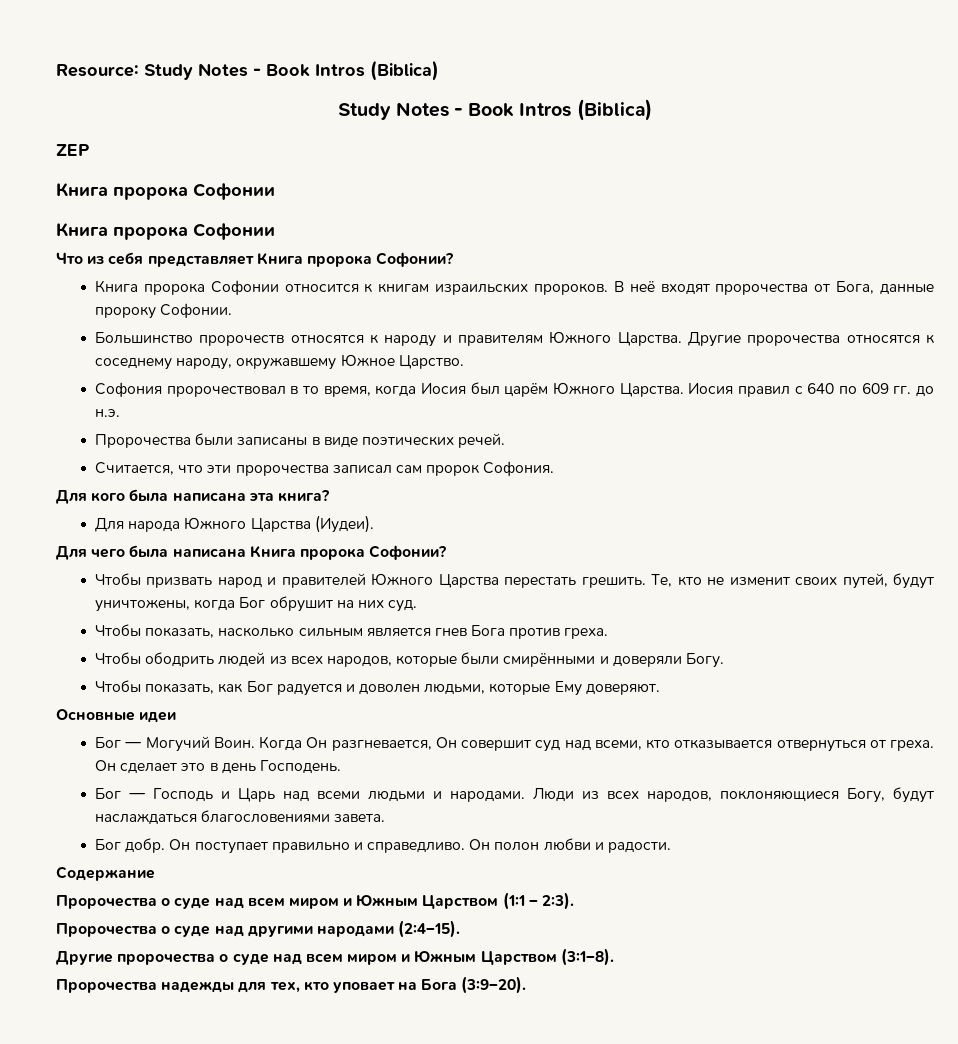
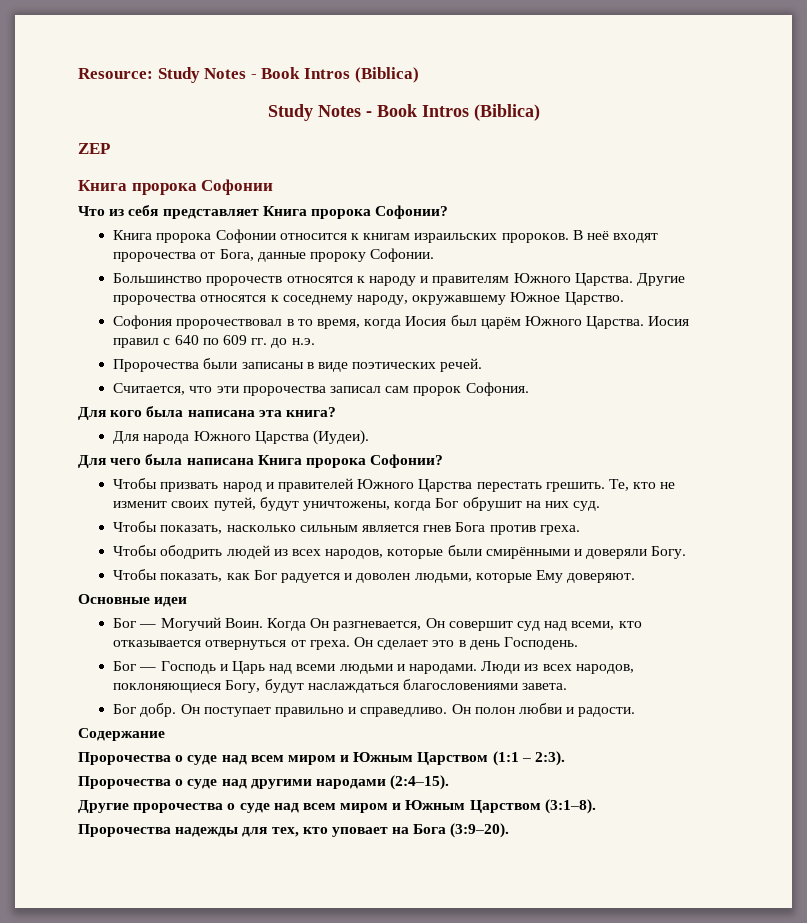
  ZEP
- Книга пророка Софонии

